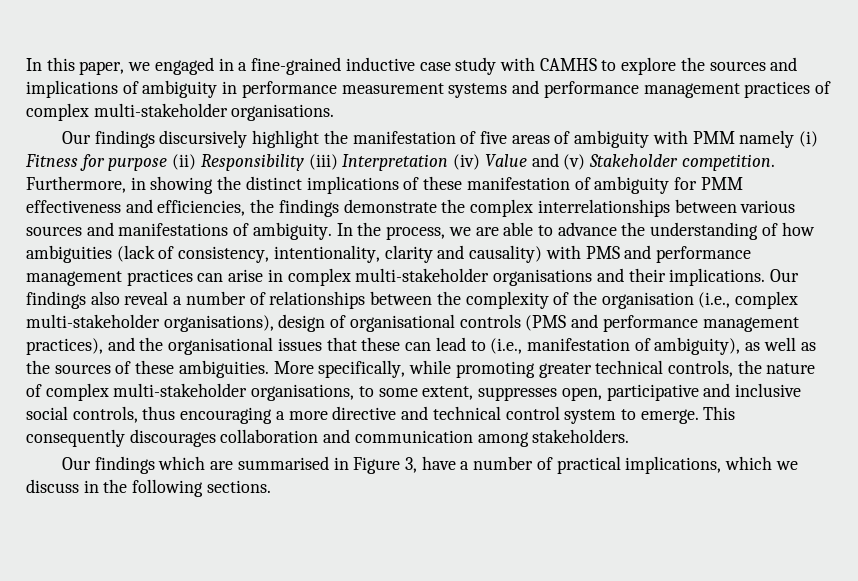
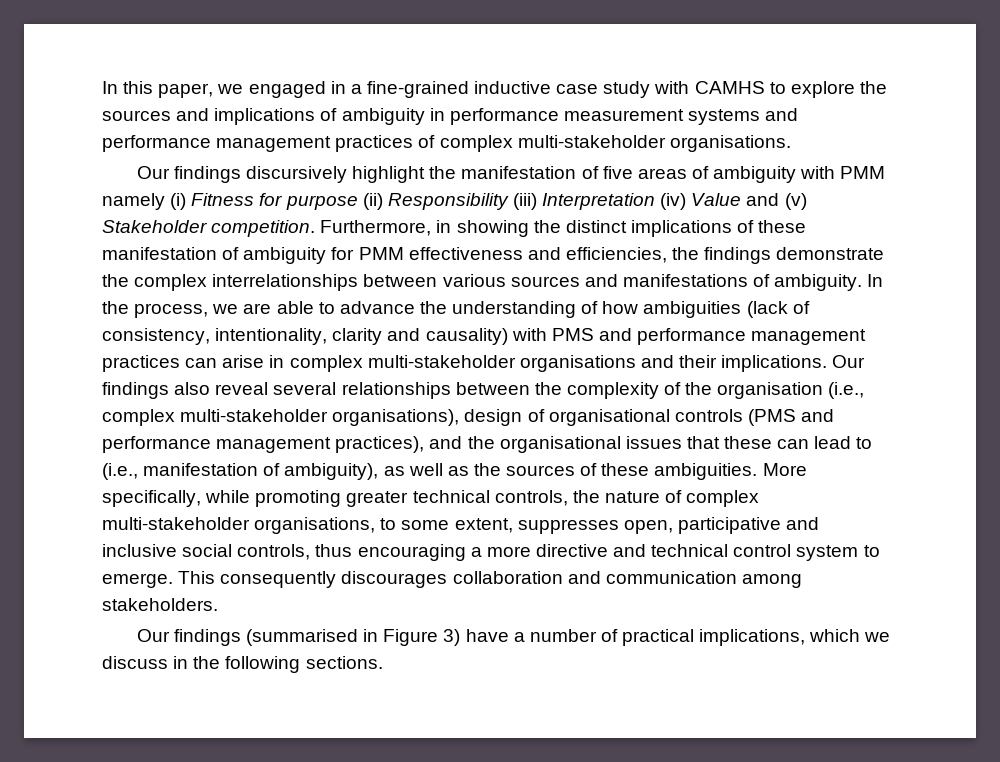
- Our findings also reveal a number of relationships between the complexity of the organisation (i.e., complex multi-stakeholder organisations), design of organisational controls (PMS and performance management practices), and the organisational issues that these can lead to (i.e., manifestation of ambiguity), as well as the sources of these ambiguities.
+ Our findings also reveal several relationships between the complexity of the organisation (i.e., complex multi-stakeholder organisations), design of organisational controls (PMS and performance management practices), and the organisational issues that these can lead to (i.e., manifestation of ambiguity), as well as the sources of these ambiguities.
- Our findings which are summarised in Figure 3, have a number of practical implications, which we discuss in the following sections.
+ Our findings (summarised in Figure 3) have a number of practical implications, which we discuss in the following sections.

